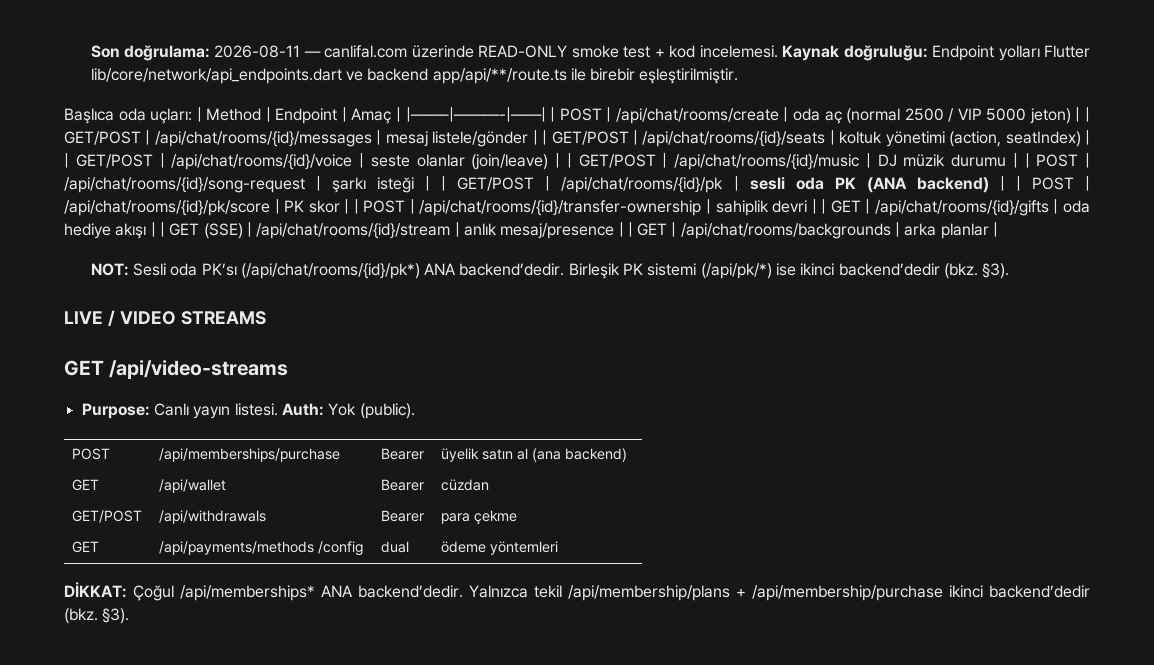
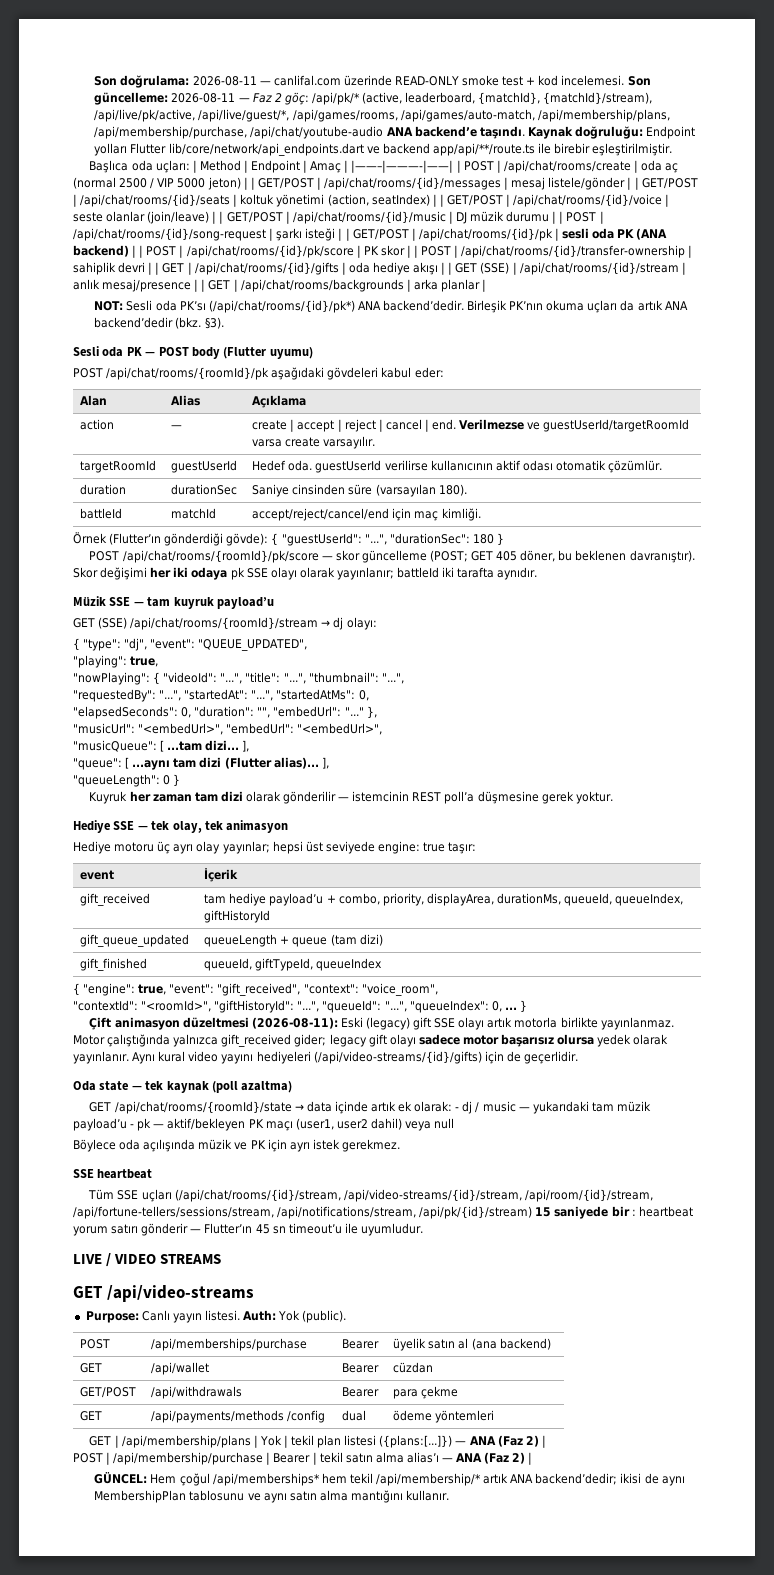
+ Son güncelleme: 2026-08-11 — Faz 2 göç: /api/pk/* (active, leaderboard, {matchId}, {matchId}/stream), /api/live/pk/active, /api/live/guest/*, /api/games/rooms, /api/games/auto-match, /api/membership/plans, /api/membership/purchase, /api/chat/youtube-audio ANA backend’e taşındı.
- Birleşik PK sistemi (/api/pk/*) ise ikinci backend’dedir (bkz. §3).
+ Birleşik PK’nın okuma uçları da artık ANA backend’dedir (bkz. §3).
+ Sesli oda PK — POST body (Flutter uyumu)
+ POST /api/chat/rooms/{roomId}/pk aşağıdaki gövdeleri kabul eder:
+ Alan | Alias | Açıklama
+ action | — | create | accept | reject | cancel | end. Verilmezse ve guestUserId/targetRoomId varsa create varsayılır.
+ targetRoomId | guestUserId | Hedef oda. guestUserId verilirse kullanıcının aktif odası otomatik çözümlür.
+ duration | durationSec | Saniye cinsinden süre (varsayılan 180).
+ battleId | matchId | accept/reject/cancel/end için maç kimliği.
+ Örnek (Flutter’ın gönderdiği gövde): { "guestUserId": "...", "durationSec": 180 }
+ POST /api/chat/rooms/{roomId}/pk/score — skor güncelleme (POST; GET 405 döner, bu beklenen davranıştır). Skor değişimi her iki odaya pk SSE olayı olarak yayınlanır; battleId iki tarafta aynıdır.
+ Müzik SSE — tam kuyruk payload’u
+ GET (SSE) /api/chat/rooms/{roomId}/stream → dj olayı:
+ { "type": "dj", "event": "QUEUE_UPDATED",
+ "playing": true,
+ "nowPlaying": { "videoId": "...", "title": "...", "thumbnail": "...",
+ "requestedBy": "...", "startedAt": "...", "startedAtMs": 0,
+ "elapsedSeconds": 0, "duration": "", "embedUrl": "..." },
+ "musicUrl": "<embedUrl>", "embedUrl": "<embedUrl>",
+ "musicQueue": [ ...tam dizi... ],
+ "queue": [ ...aynı tam dizi (Flutter alias)... ],
+ "queueLength": 0 }
+ Kuyruk her zaman tam dizi olarak gönderilir — istemcinin REST poll’a düşmesine gerek yoktur.
+ Hediye SSE — tek olay, tek animasyon
+ Hediye motoru üç ayrı olay yayınlar; hepsi üst seviyede engine: true taşır:
+ event | İçerik
+ gift_received | tam hediye payload’u + combo, priority, displayArea, durationMs, queueId, queueIndex, giftHistoryId
+ gift_queue_updated | queueLength + queue (tam dizi)
+ gift_finished | queueId, giftTypeId, queueIndex
+ { "engine": true, "event": "gift_received", "context": "voice_room",
+ "contextId": "<roomId>", "giftHistoryId": "...", "queueId": "...", "queueIndex": 0, ... }
+ Çift animasyon düzeltmesi (2026-08-11): Eski (legacy) gift SSE olayı artık motorla birlikte yayınlanmaz. Motor çalıştığında yalnızca gift_received gider; legacy gift olayı sadece motor başarısız olursa yedek olarak yayınlanır. Aynı kural video yayını hediyeleri (/api/video-streams/{id}/gifts) için de geçerlidir.
+ Oda state — tek kaynak (poll azaltma)
+ GET /api/chat/rooms/{roomId}/state → data içinde artık ek olarak: - dj / music — yukarıdaki tam müzik payload’u - pk — aktif/bekleyen PK maçı (user1, user2 dahil) veya null
+ Böylece oda açılışında müzik ve PK için ayrı istek gerekmez.
+ SSE heartbeat
+ Tüm SSE uçları (/api/chat/rooms/{id}/stream, /api/video-streams/{id}/stream, /api/room/{id}/stream, /api/fortune-tellers/sessions/stream, /api/notifications/stream, /api/pk/{id}/stream) 15 saniyede bir : heartbeat yorum satırı gönderir — Flutter’ın 45 sn timeout’u ile uyumludur.
- DİKKAT: Çoğul /api/memberships* ANA backend’dedir. Yalnızca tekil /api/membership/plans + /api/membership/purchase ikinci backend’dedir (bkz. §3).
+ GET | /api/membership/plans | Yok | tekil plan listesi ({plans:[...]}) — ANA (Faz 2) |
+ POST | /api/membership/purchase | Bearer | tekil satın alma alias’ı — ANA (Faz 2) |
+ GÜNCEL: Hem çoğul /api/memberships* hem tekil /api/membership/* artık ANA backend’dedir; ikisi de aynı MembershipPlan tablosunu ve aynı satın alma mantığını kullanır.

